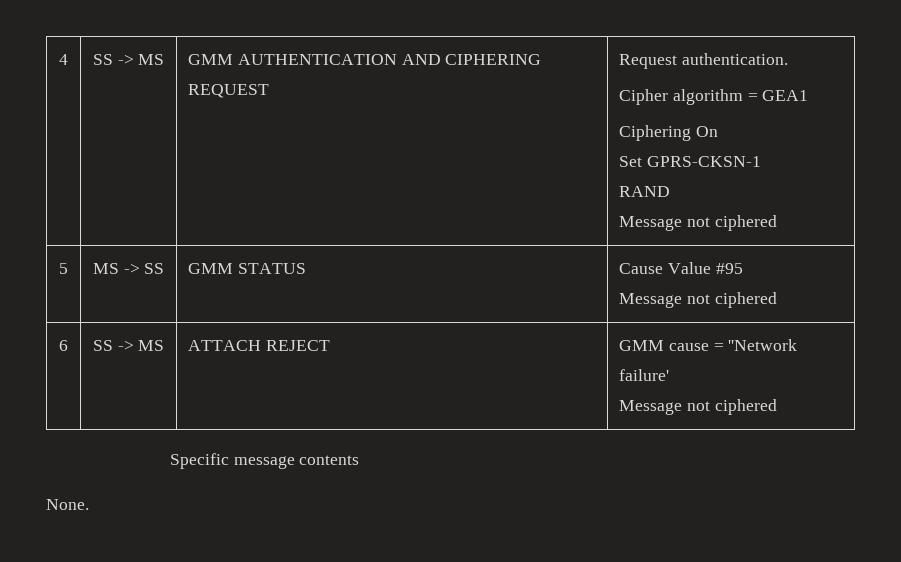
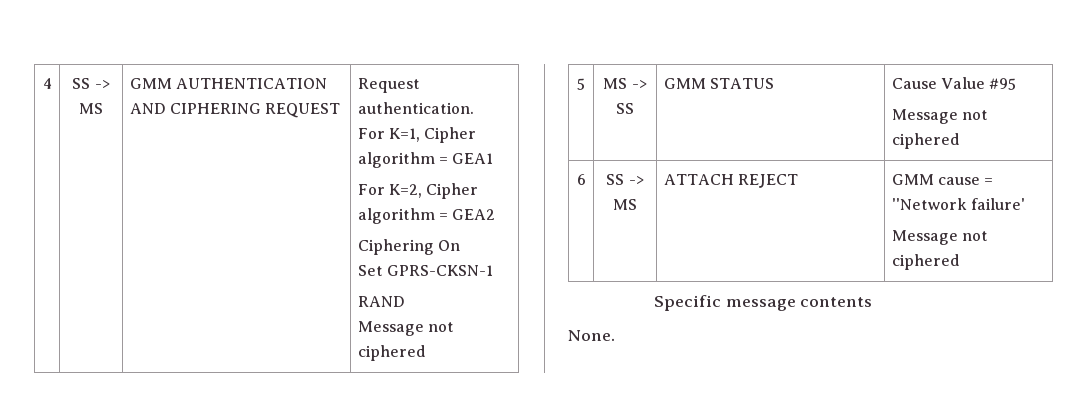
  4 | SS -> MS | GMM AUTHENTICATION AND CIPHERING REQUEST | Request authentication.
- Cipher algorithm = GEA1
+ For K=1, Cipher algorithm = GEA1
+ For K=2, Cipher algorithm = GEA2

